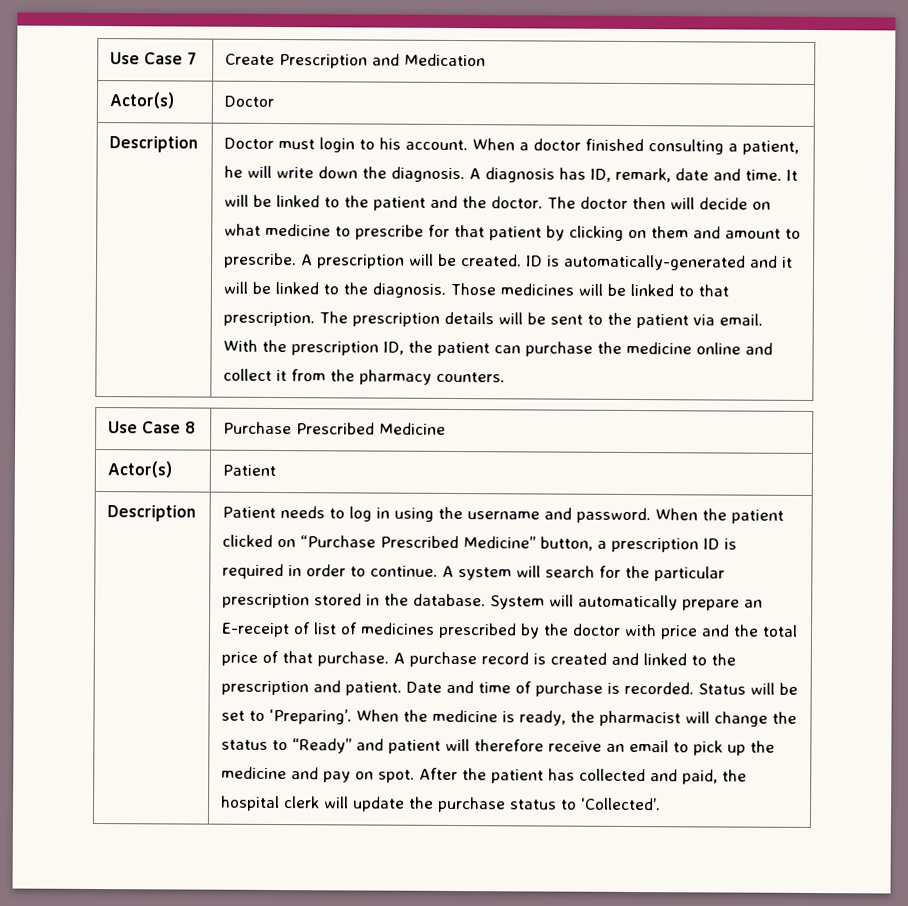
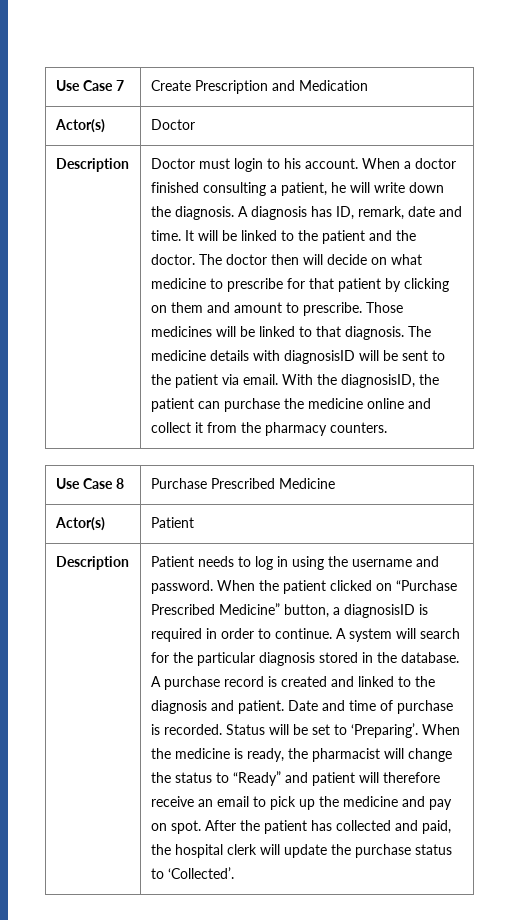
- A prescription will be created. ID is automatically-generated and it will be linked to the diagnosis.
- Those medicines will be linked to that prescription. The prescription details will be sent to the patient via email.
+ Those medicines will be linked to that diagnosis. The medicine details with diagnosisID will be sent to the patient via email.
- With the prescription ID, the patient can purchase the medicine online and collect it from the pharmacy counters.
+ With the diagnosisID, the patient can purchase the medicine online and collect it from the pharmacy counters.
- When the patient clicked on “Purchase Prescribed Medicine” button, a prescription ID is required in order to continue.
+ When the patient clicked on “Purchase Prescribed Medicine” button, a diagnosisID is required in order to continue.
- A system will search for the particular prescription stored in the database.
+ A system will search for the particular diagnosis stored in the database.
- System will automatically prepare an E-receipt of list of medicines prescribed by the doctor with price and the total price of that purchase.
- A purchase record is created and linked to the prescription and patient.
+ A purchase record is created and linked to the diagnosis and patient.

